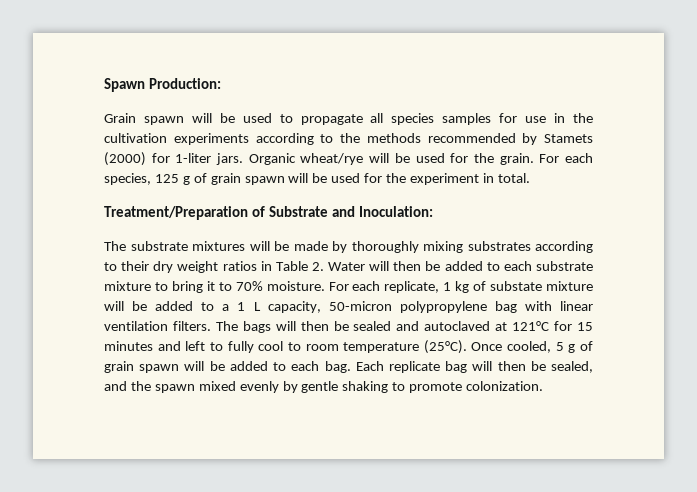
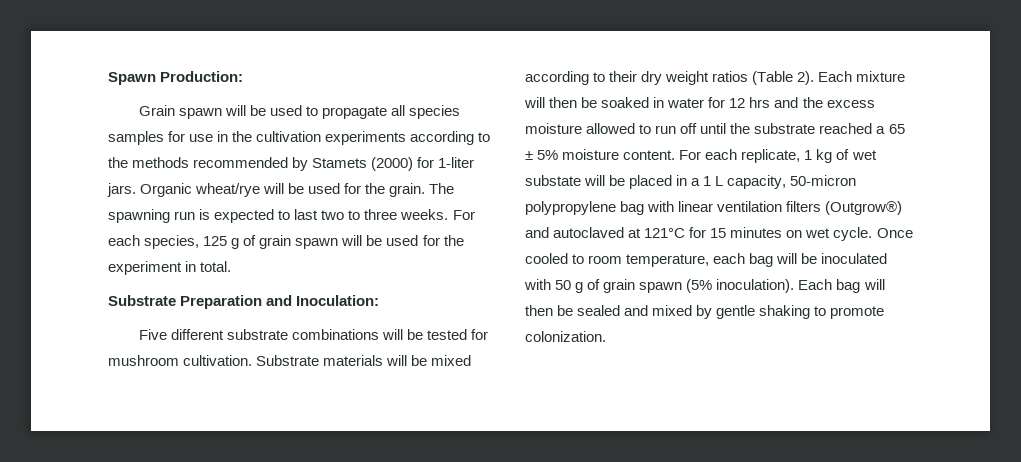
+ The spawning run is expected to last two to three weeks.
- Treatment/Preparation of Substrate and Inoculation:
+ Substrate Preparation and Inoculation:
- The substrate mixtures will be made by thoroughly mixing substrates according to their dry weight ratios in Table 2. Water will then be added to each substrate mixture to bring it to 70% moisture.
+ Five different substrate combinations will be tested for mushroom cultivation. Substrate materials will be mixed according to their dry weight ratios (Table 2). Each mixture will then be soaked in water for 12 hrs and the excess moisture allowed to run off until the substrate reached a 65 ± 5% moisture content.
- For each replicate, 1 kg of substate mixture will be added to a 1 L capacity, 50-micron polypropylene bag with linear ventilation filters. The bags will then be sealed and autoclaved at 121°C for 15 minutes and left to fully cool to room temperature (25°C). Once cooled, 5 g of grain spawn will be added to each bag. Each replicate bag will then be sealed, and the spawn mixed evenly by gentle shaking to promote colonization.
+ For each replicate, 1 kg of wet substate will be placed in a 1 L capacity, 50-micron polypropylene bag with linear ventilation filters (Outgrow®) and autoclaved at 121°C for 15 minutes on wet cycle. Once cooled to room temperature, each bag will be inoculated with 50 g of grain spawn (5% inoculation). Each bag will then be sealed and mixed by gentle shaking to promote colonization.

